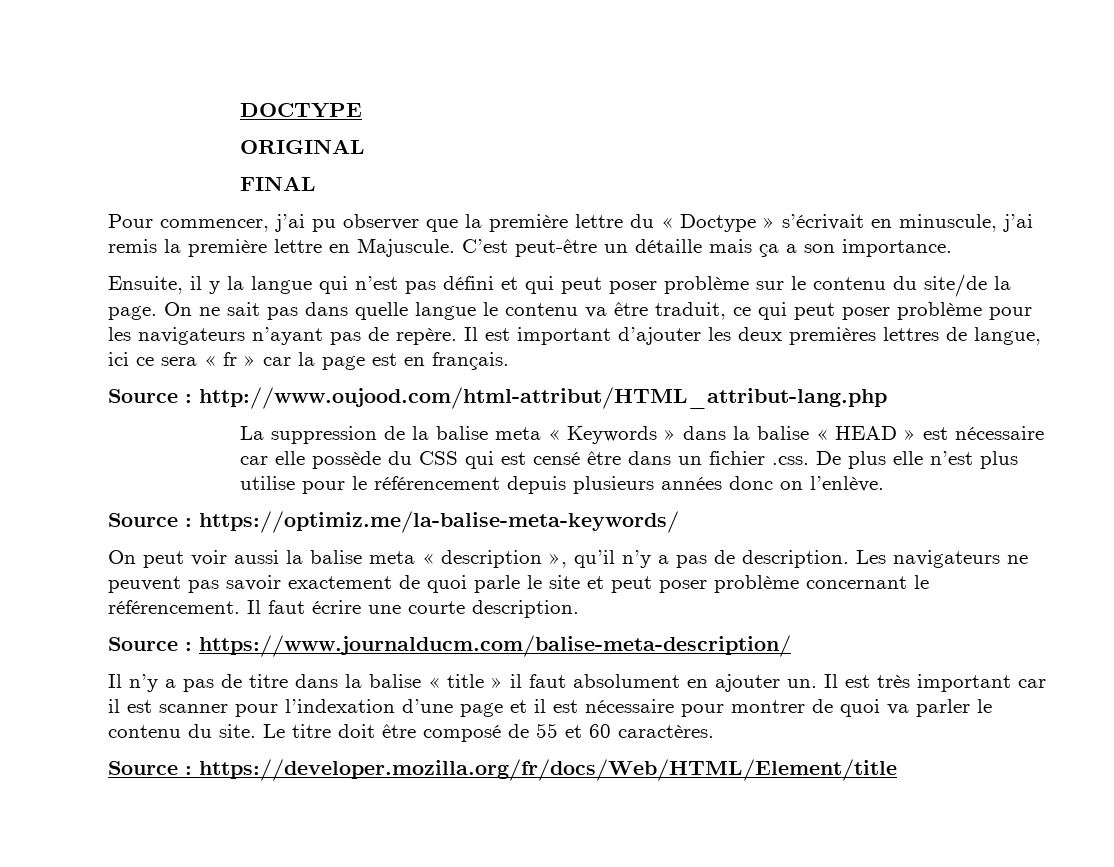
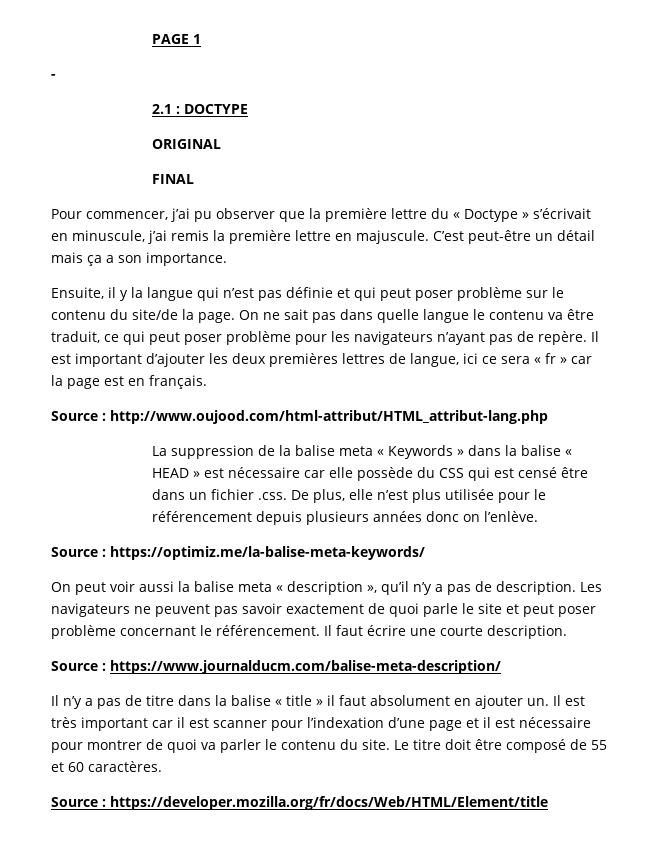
- DOCTYPE
+ PAGE 1
+ -
+ 2.1 : DOCTYPE
- Pour commencer, j’ai pu observer que la première lettre du « Doctype » s’écrivait en minuscule, j’ai remis la première lettre en Majuscule.
+ Pour commencer, j’ai pu observer que la première lettre du « Doctype » s’écrivait en minuscule, j’ai remis la première lettre en majuscule.
- C’est peut-être un détaille mais ça a son importance.
+ C’est peut-être un détail mais ça a son importance.
- Ensuite, il y la langue qui n’est pas défini et qui peut poser problème sur le contenu du site/de la page.
+ Ensuite, il y la langue qui n’est pas définie et qui peut poser problème sur le contenu du site/de la page.
- La suppression de la balise meta « Keywords » dans la balise « HEAD » est nécessaire car elle possède du CSS qui est censé être dans un fichier .css. De plus elle n’est plus utilise pour le référencement depuis plusieurs années donc on l’enlève.
+ La suppression de la balise meta « Keywords » dans la balise « HEAD » est nécessaire car elle possède du CSS qui est censé être dans un fichier .css. De plus, elle n’est plus utilisée pour le référencement depuis plusieurs années donc on l’enlève.

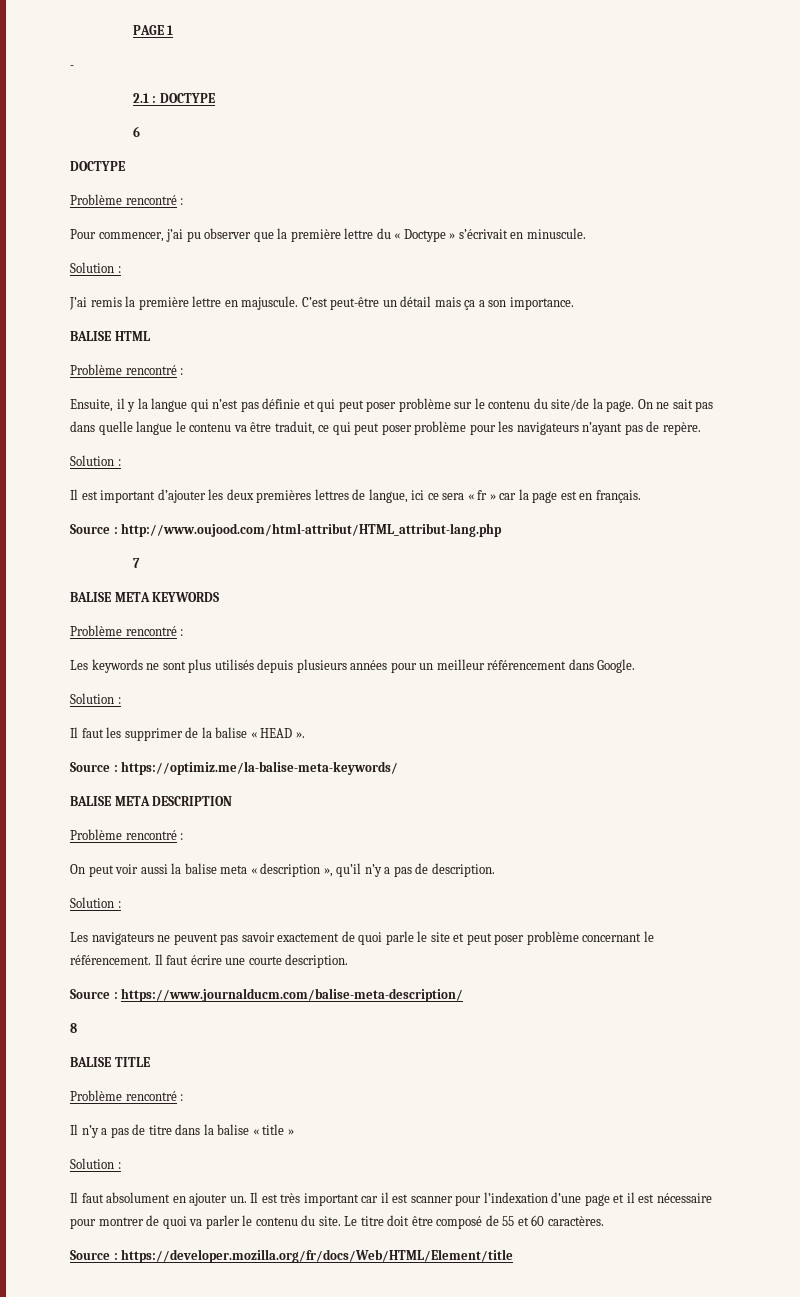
- ORIGINAL
- FINAL
+ 6
+ DOCTYPE
+ Problème rencontré :
- Pour commencer, j’ai pu observer que la première lettre du « Doctype » s’écrivait en minuscule, j’ai remis la première lettre en majuscule.
+ Pour commencer, j’ai pu observer que la première lettre du « Doctype » s’écrivait en minuscule.
+ Solution :
+ J’ai remis la première lettre en majuscule.
+ BALISE HTML
+ Problème rencontré :
- On ne sait pas dans quelle langue le contenu va être traduit, ce qui peut poser problème pour les navigateurs n’ayant pas de repère. Il est important d’ajouter les deux premières lettres de langue, ici ce sera « fr » car la page est en français.
+ On ne sait pas dans quelle langue le contenu va être traduit, ce qui peut poser problème pour les navigateurs n’ayant pas de repère.
+ Solution :
+ Il est important d’ajouter les deux premières lettres de langue, ici ce sera « fr » car la page est en français.
- La suppression de la balise meta « Keywords » dans la balise « HEAD » est nécessaire car elle possède du CSS qui est censé être dans un fichier .css. De plus, elle n’est plus utilisée pour le référencement depuis plusieurs années donc on l’enlève.
+ 7
+ BALISE META KEYWORDS
+ Problème rencontré :
+ Les keywords ne sont plus utilisés depuis plusieurs années pour un meilleur référencement dans Google.
+ Solution :
+ Il faut les supprimer de la balise « HEAD ».
  Source : https://optimiz.me/la-balise-meta-keywords/
+ BALISE META DESCRIPTION
+ Problème rencontré :
- On peut voir aussi la balise meta « description », qu’il n’y a pas de description. Les navigateurs ne peuvent pas savoir exactement de quoi parle le site et peut poser problème concernant le référencement.
+ On peut voir aussi la balise meta « description », qu’il n’y a pas de description.
+ Solution :
+ Les navigateurs ne peuvent pas savoir exactement de quoi parle le site et peut poser problème concernant le référencement.
+ 8
+ BALISE TITLE
+ Problème rencontré :
- Il n’y a pas de titre dans la balise « title » il faut absolument en ajouter un.
+ Il n’y a pas de titre dans la balise « title »
+ Solution :
+ Il faut absolument en ajouter un.

